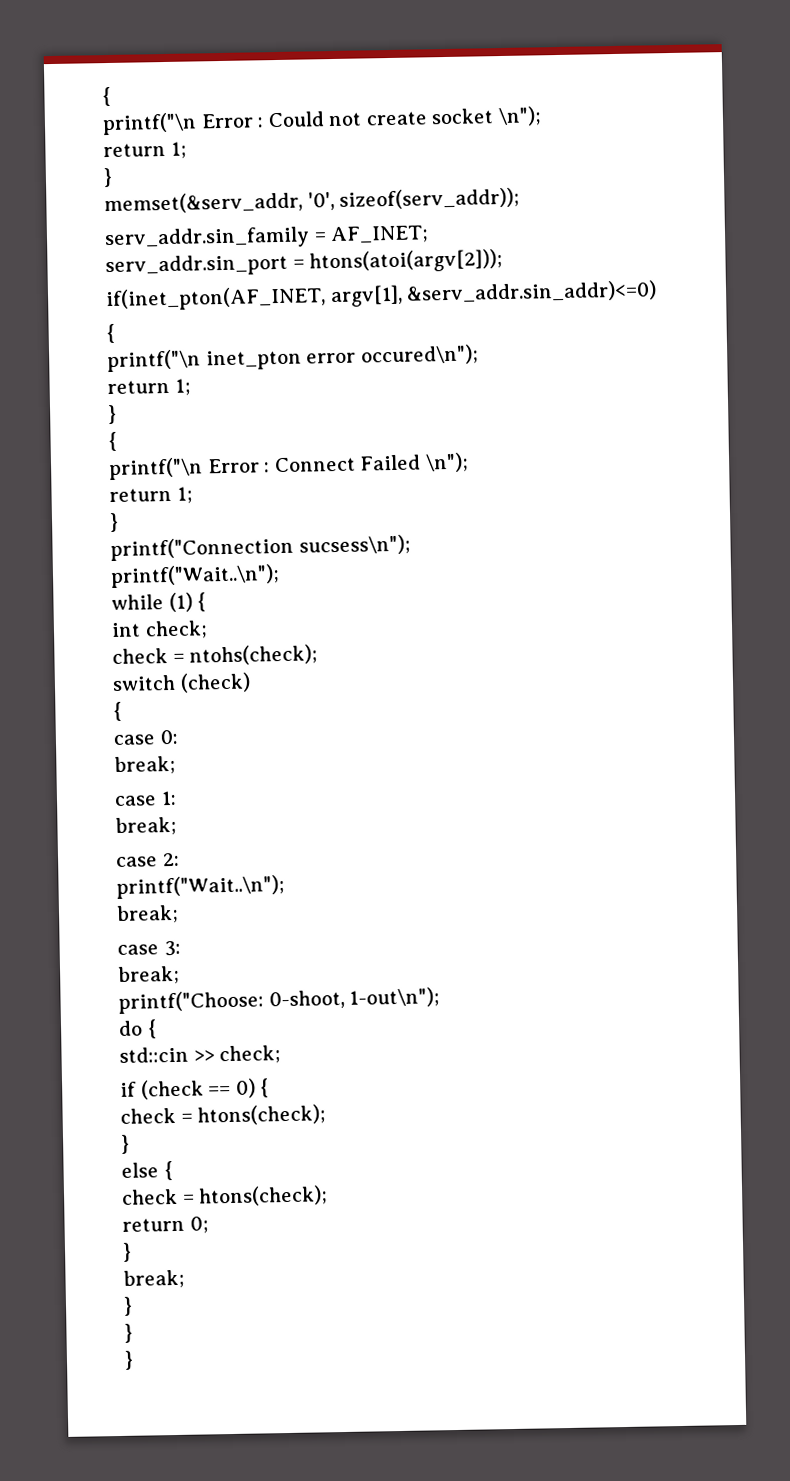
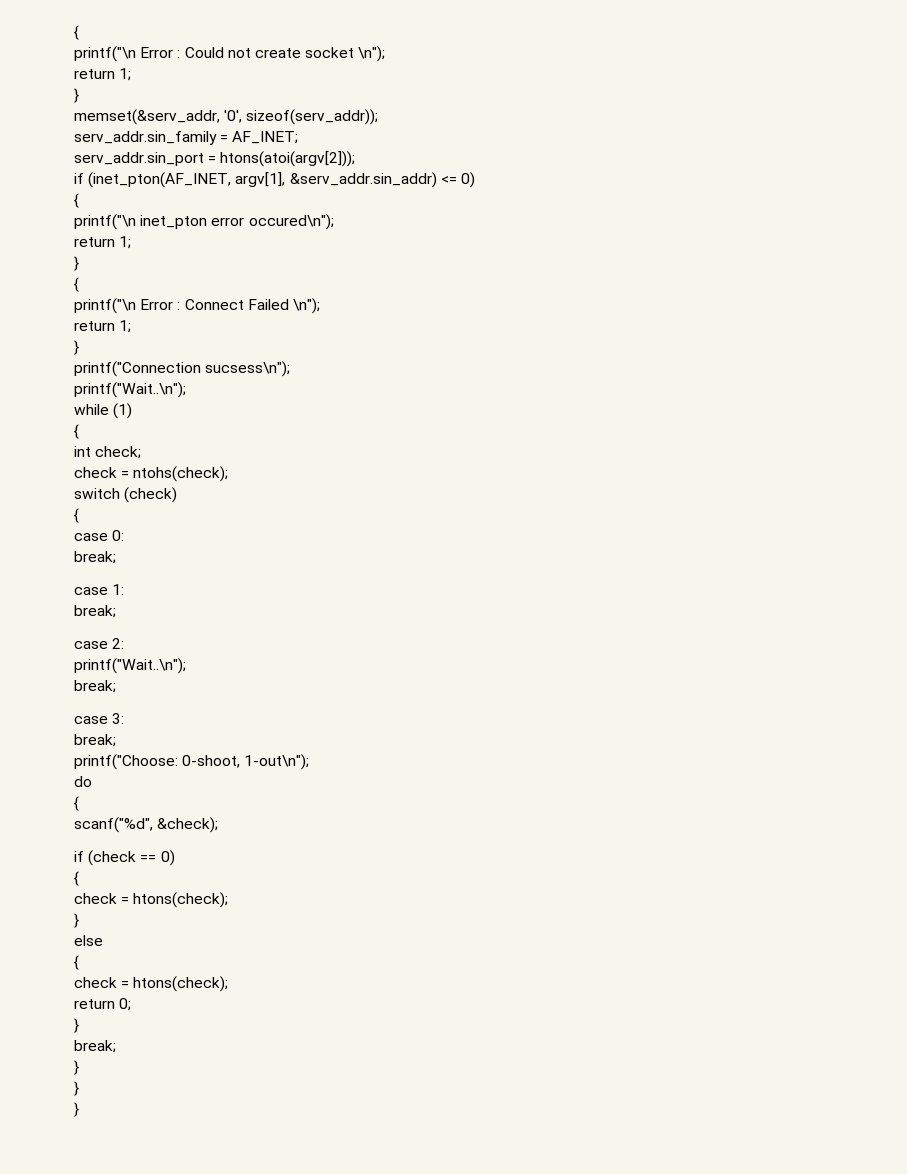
- if(inet_pton(AF_INET, argv[1], &serv_addr.sin_addr)<=0)
+ if (inet_pton(AF_INET, argv[1], &serv_addr.sin_addr) <= 0)
- while (1) {
+ while (1)
+ {
- do {
- std::cin >> check;
+ do
+ {
+ scanf("%d", &check);
- if (check == 0) {
+ if (check == 0)
+ {
- else {
+ else
+ {

